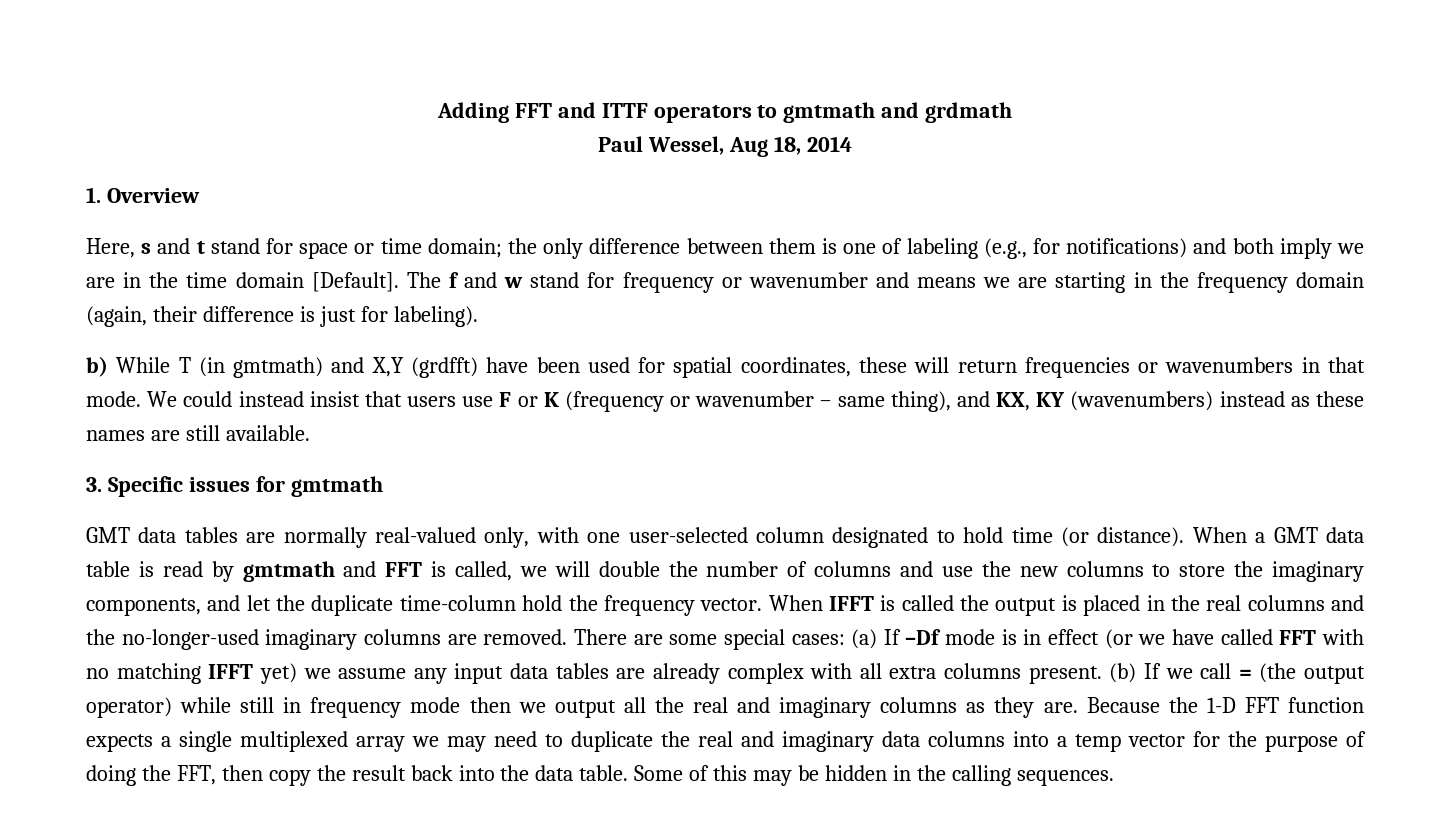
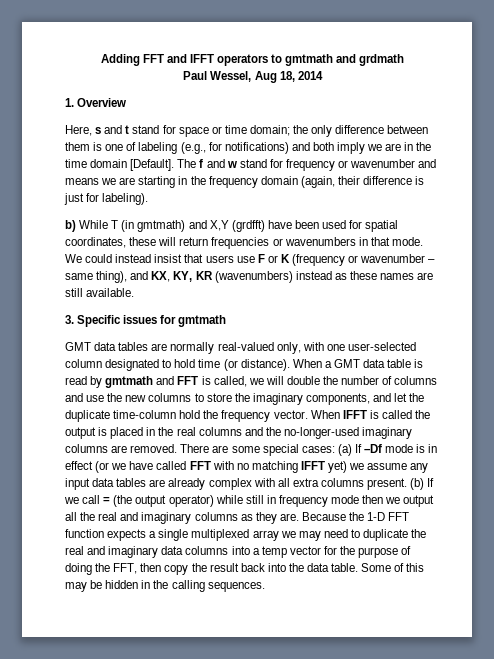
- Adding FFT and ITTF operators to gmtmath and grdmath
+ Adding FFT and IFFT operators to gmtmath and grdmath
- We could instead insist that users use F or K (frequency or wavenumber – same thing), and KX, KY (wavenumbers) instead as these names are still available.
+ We could instead insist that users use F or K (frequency or wavenumber – same thing), and KX, KY, KR (wavenumbers) instead as these names are still available.

